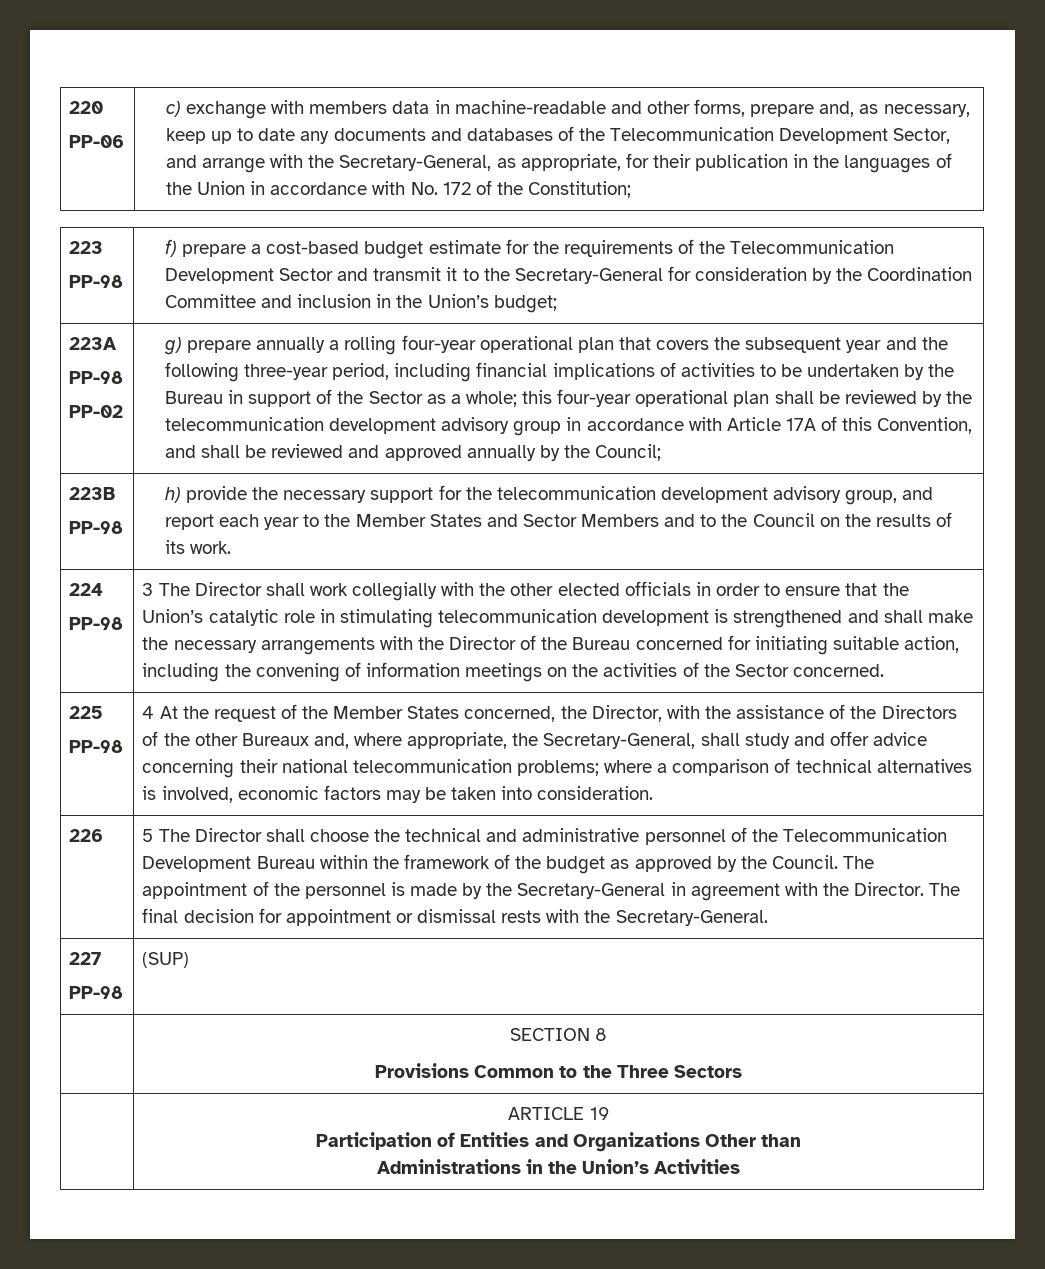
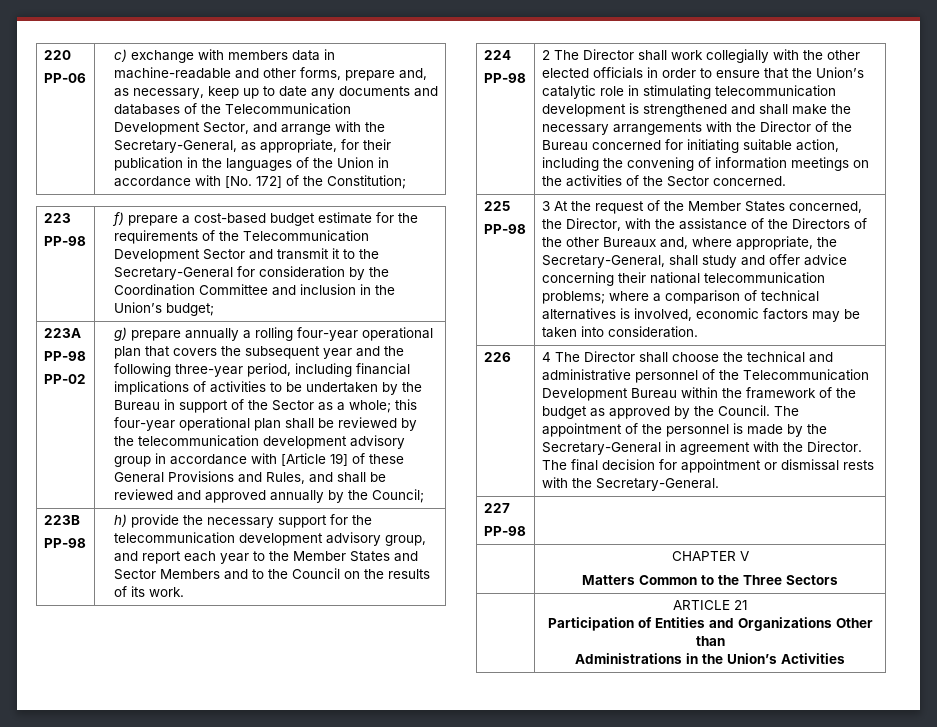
- c) exchange with members data in machine-readable and other forms, prepare and, as necessary, keep up to date any documents and databases of the Telecommunication Development Sector, and arrange with the Secretary-General, as appropriate, for their publication in the languages of the Union in accordance with No. 172 of the Constitution;
+ c) exchange with members data in machine-readable and other forms, prepare and, as necessary, keep up to date any documents and databases of the Telecommunication Development Sector, and arrange with the Secretary-General, as appropriate, for their publication in the languages of the Union in accordance with [No. 172] of the Constitution;
- this four-year operational plan shall be reviewed by the telecommunication development advisory group in accordance with Article 17A of this Convention, and shall be reviewed and approved annually by the Council;
+ this four-year operational plan shall be reviewed by the telecommunication development advisory group in accordance with [Article 19] of these General Provisions and Rules, and shall be reviewed and approved annually by the Council;
- 3 The Director shall work collegially with the other elected officials in order to ensure that the Union’s catalytic role in stimulating telecommunication development is strengthened and shall make the necessary arrangements with the Director of the Bureau concerned for initiating suitable action, including the convening of information meetings on the activities of the Sector concerned.
+ 2 The Director shall work collegially with the other elected officials in order to ensure that the Union’s catalytic role in stimulating telecommunication development is strengthened and shall make the necessary arrangements with the Director of the Bureau concerned for initiating suitable action, including the convening of information meetings on the activities of the Sector concerned.
- 4 At the request of the Member States concerned, the Director, with the assistance of the Directors of the other Bureaux and, where appropriate, the Secretary-General, shall study and offer advice concerning their national telecommunication problems; where a comparison of technical alternatives is involved, economic factors may be taken into consideration.
+ 3 At the request of the Member States concerned, the Director, with the assistance of the Directors of the other Bureaux and, where appropriate, the Secretary-General, shall study and offer advice concerning their national telecommunication problems; where a comparison of technical alternatives is involved, economic factors may be taken into consideration.
- 5 The Director shall choose the technical and administrative personnel of the Telecommunication Development Bureau within the framework of the budget as approved by the Council.
+ 4 The Director shall choose the technical and administrative personnel of the Telecommunication Development Bureau within the framework of the budget as approved by the Council.
  227
- PP-98 | (SUP)
- | SECTION 8
- Provisions Common to the Three Sectors
+ PP-98 |
+ | CHAPTER V
+ Matters Common to the Three Sectors
- | ARTICLE 19
+ | ARTICLE 21

